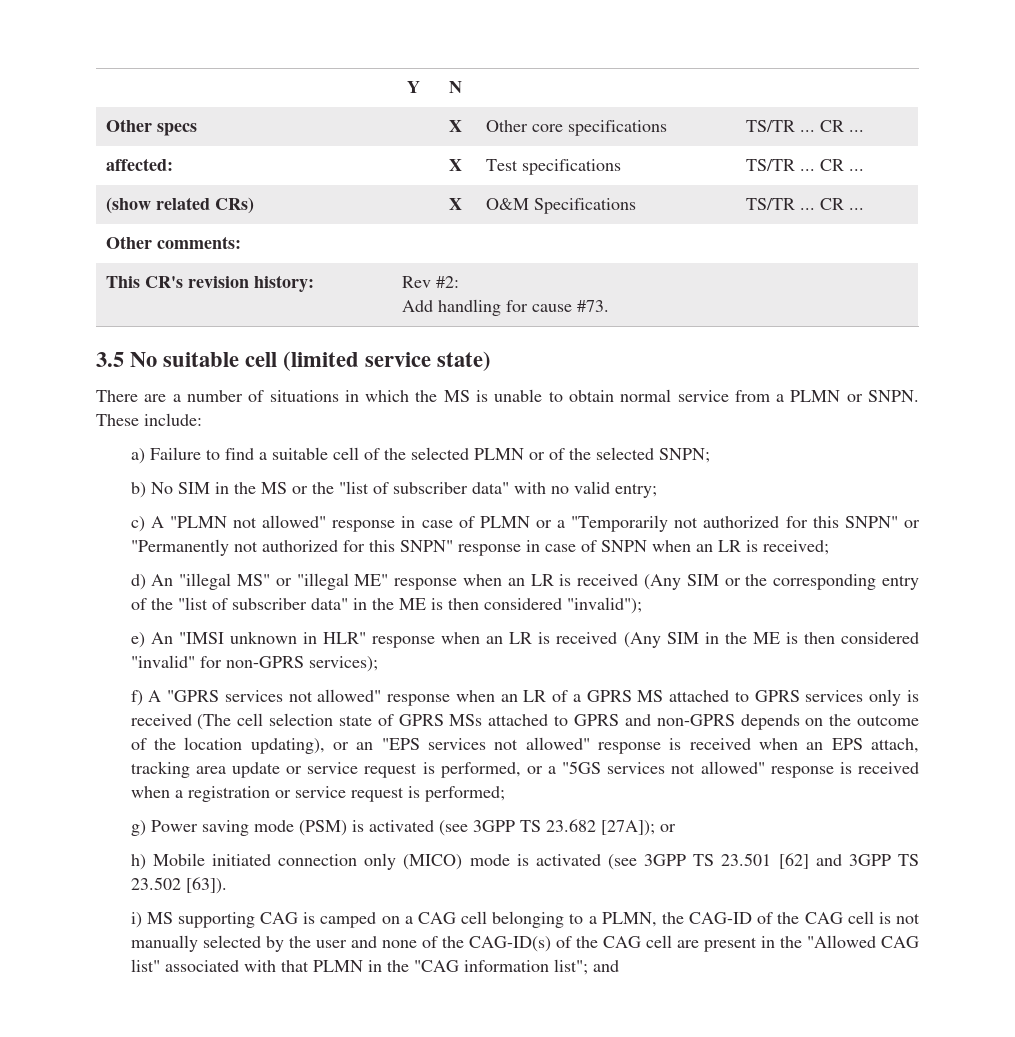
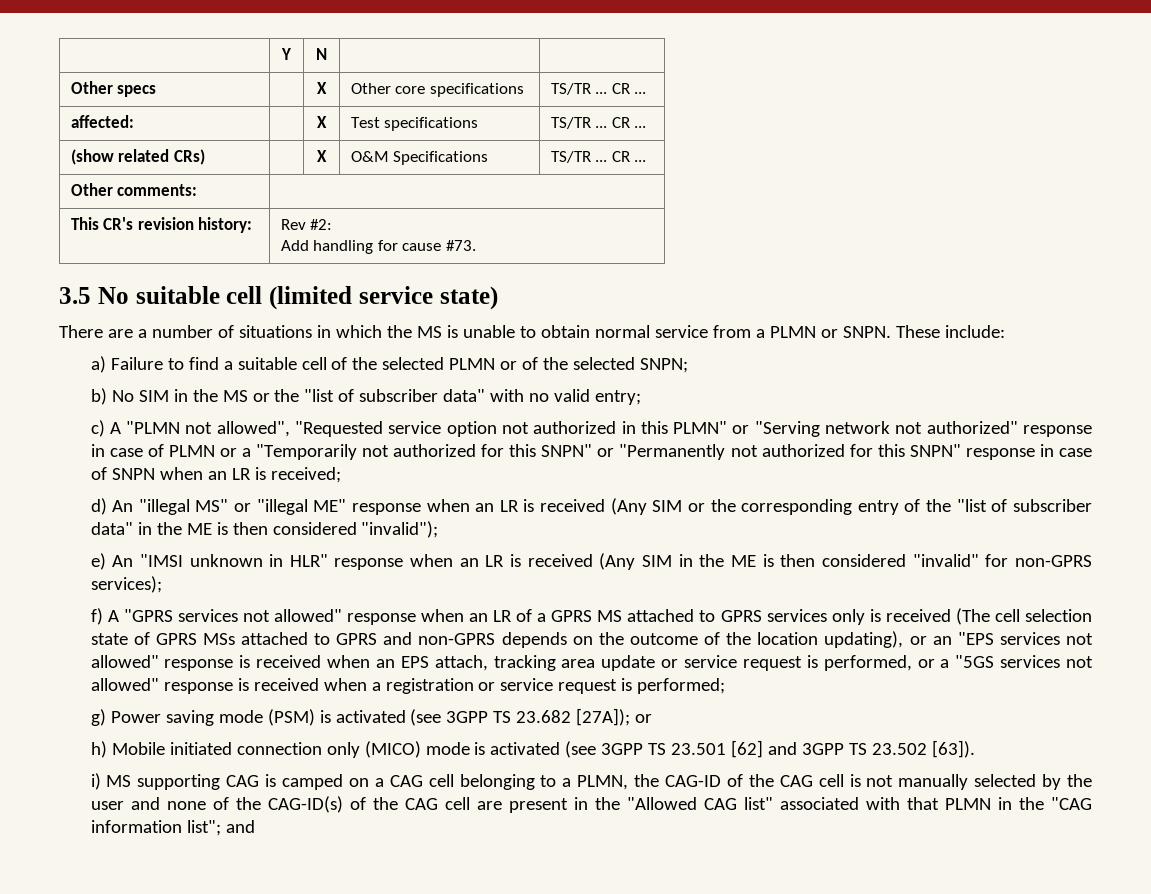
- c) A "PLMN not allowed" response in case of PLMN or a "Temporarily not authorized for this SNPN" or "Permanently not authorized for this SNPN" response in case of SNPN when an LR is received;
+ c) A "PLMN not allowed", "Requested service option not authorized in this PLMN" or "Serving network not authorized" response in case of PLMN or a "Temporarily not authorized for this SNPN" or "Permanently not authorized for this SNPN" response in case of SNPN when an LR is received;

